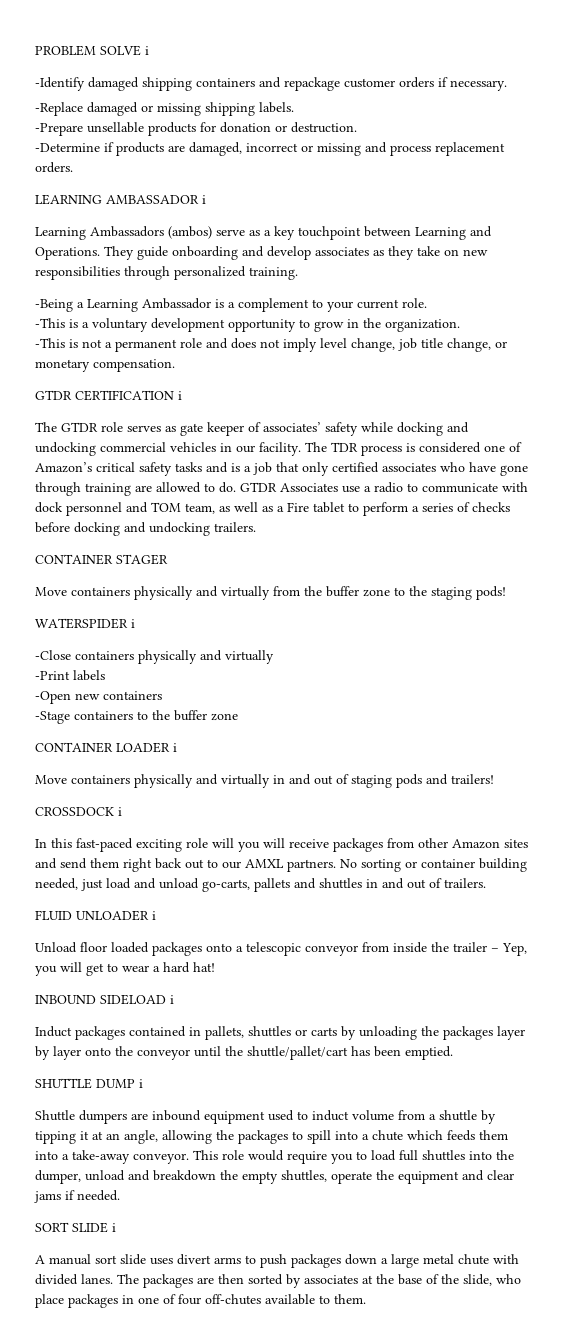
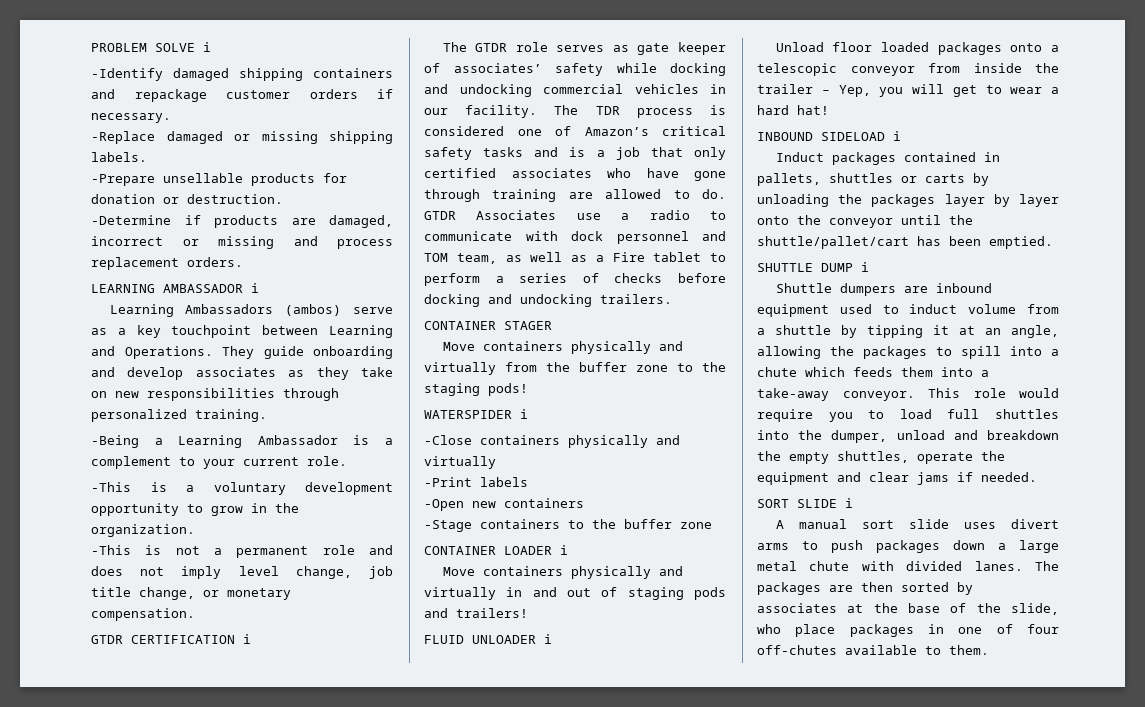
- CROSSDOCK i
- In this fast-paced exciting role will you will receive packages from other Amazon sites and send them right back out to our AMXL partners. No sorting or container building needed, just load and unload go-carts, pallets and shuttles in and out of trailers.

